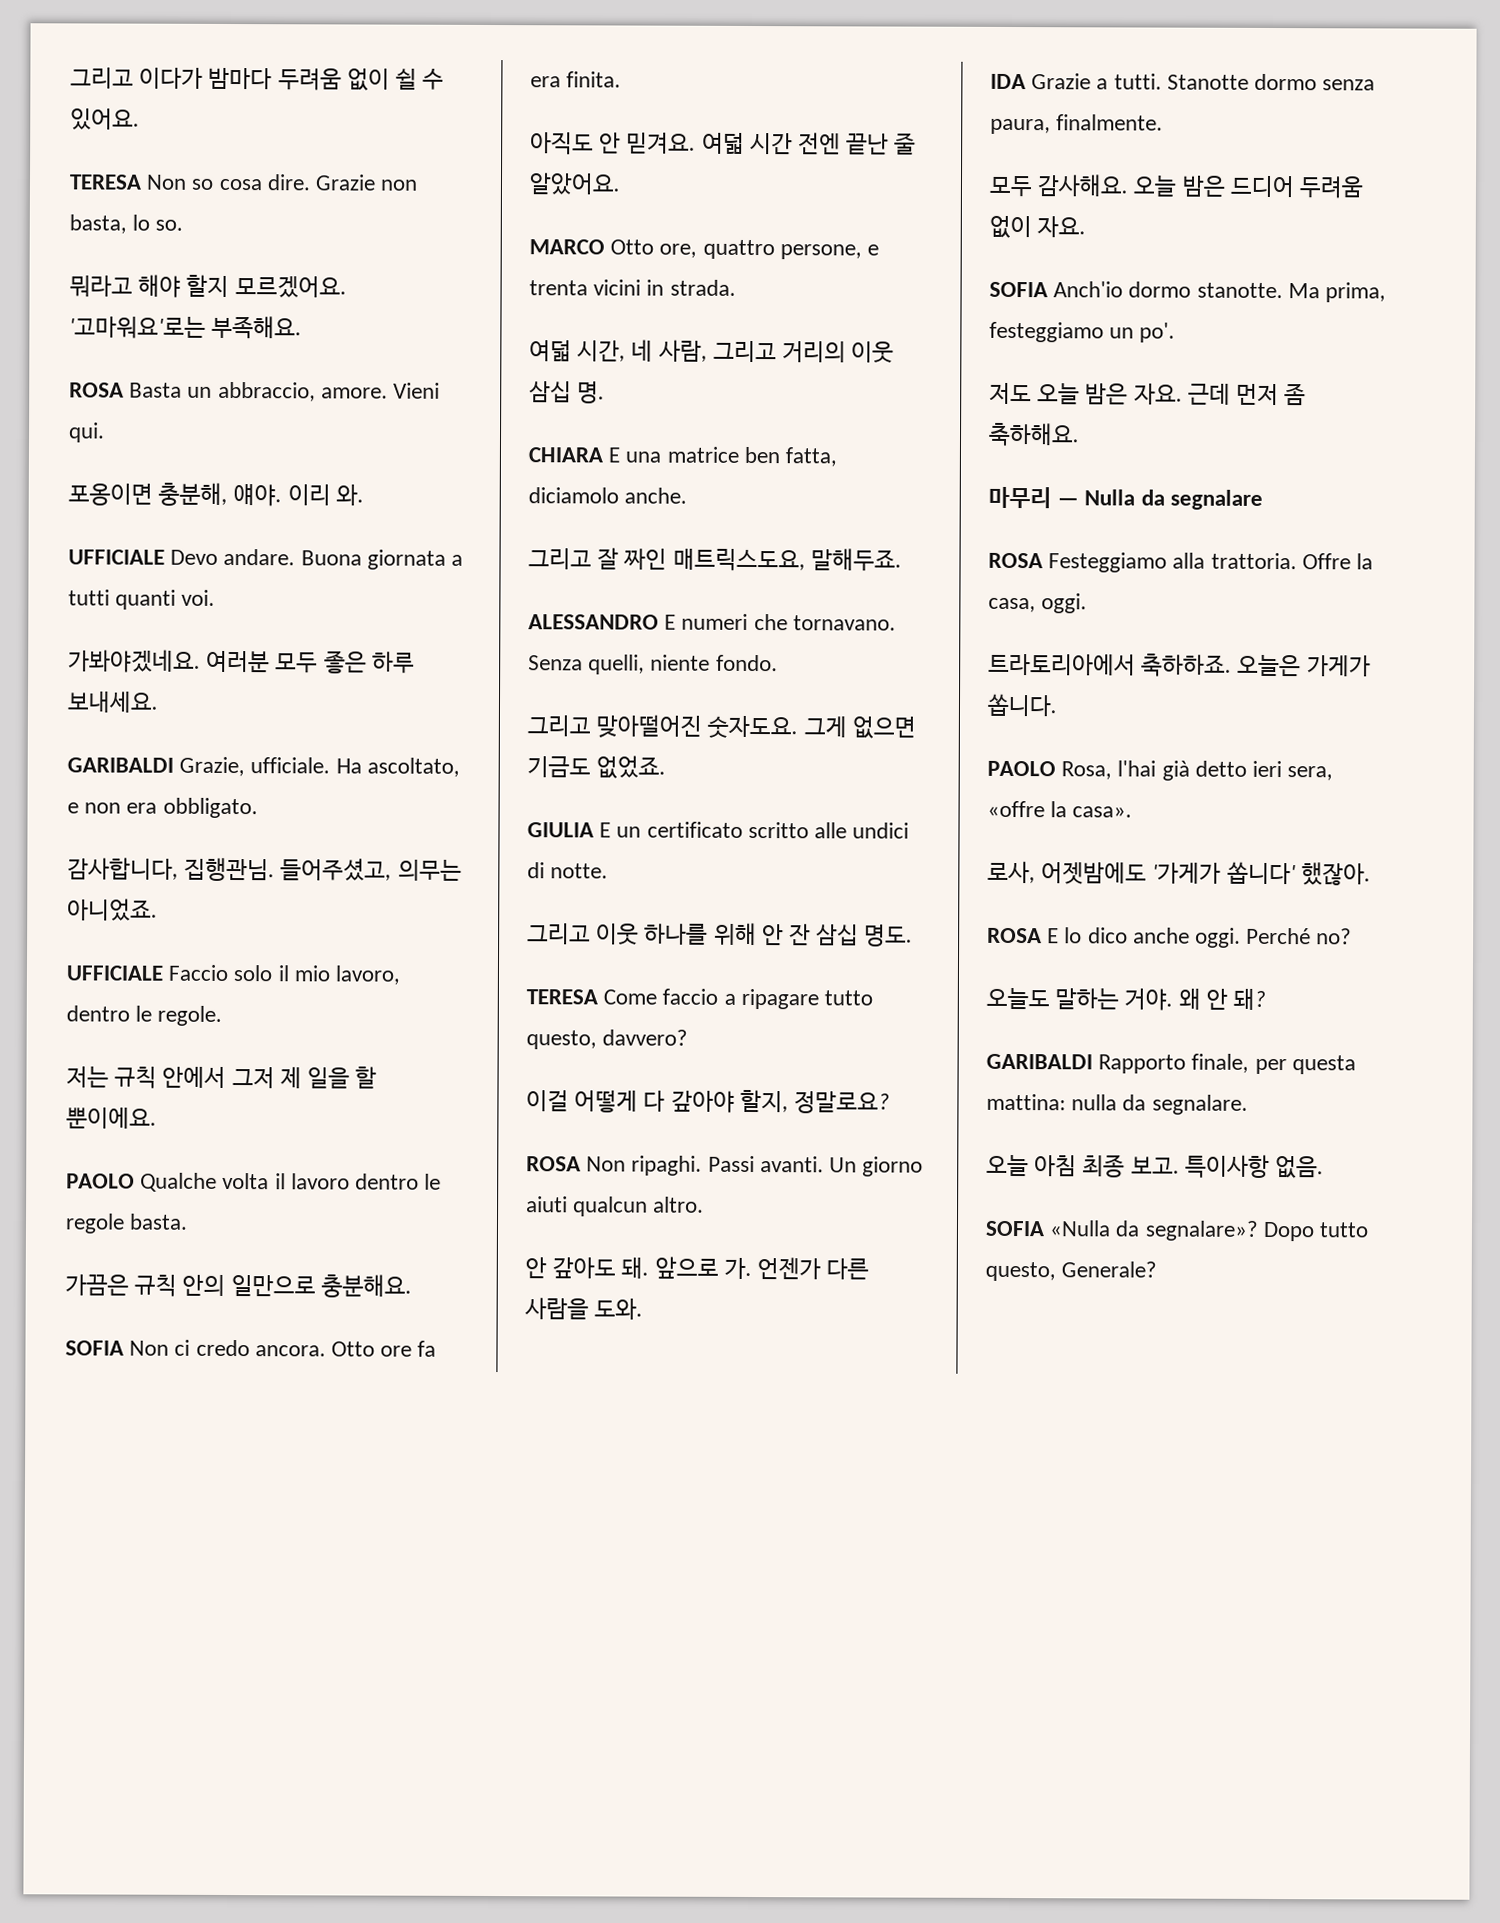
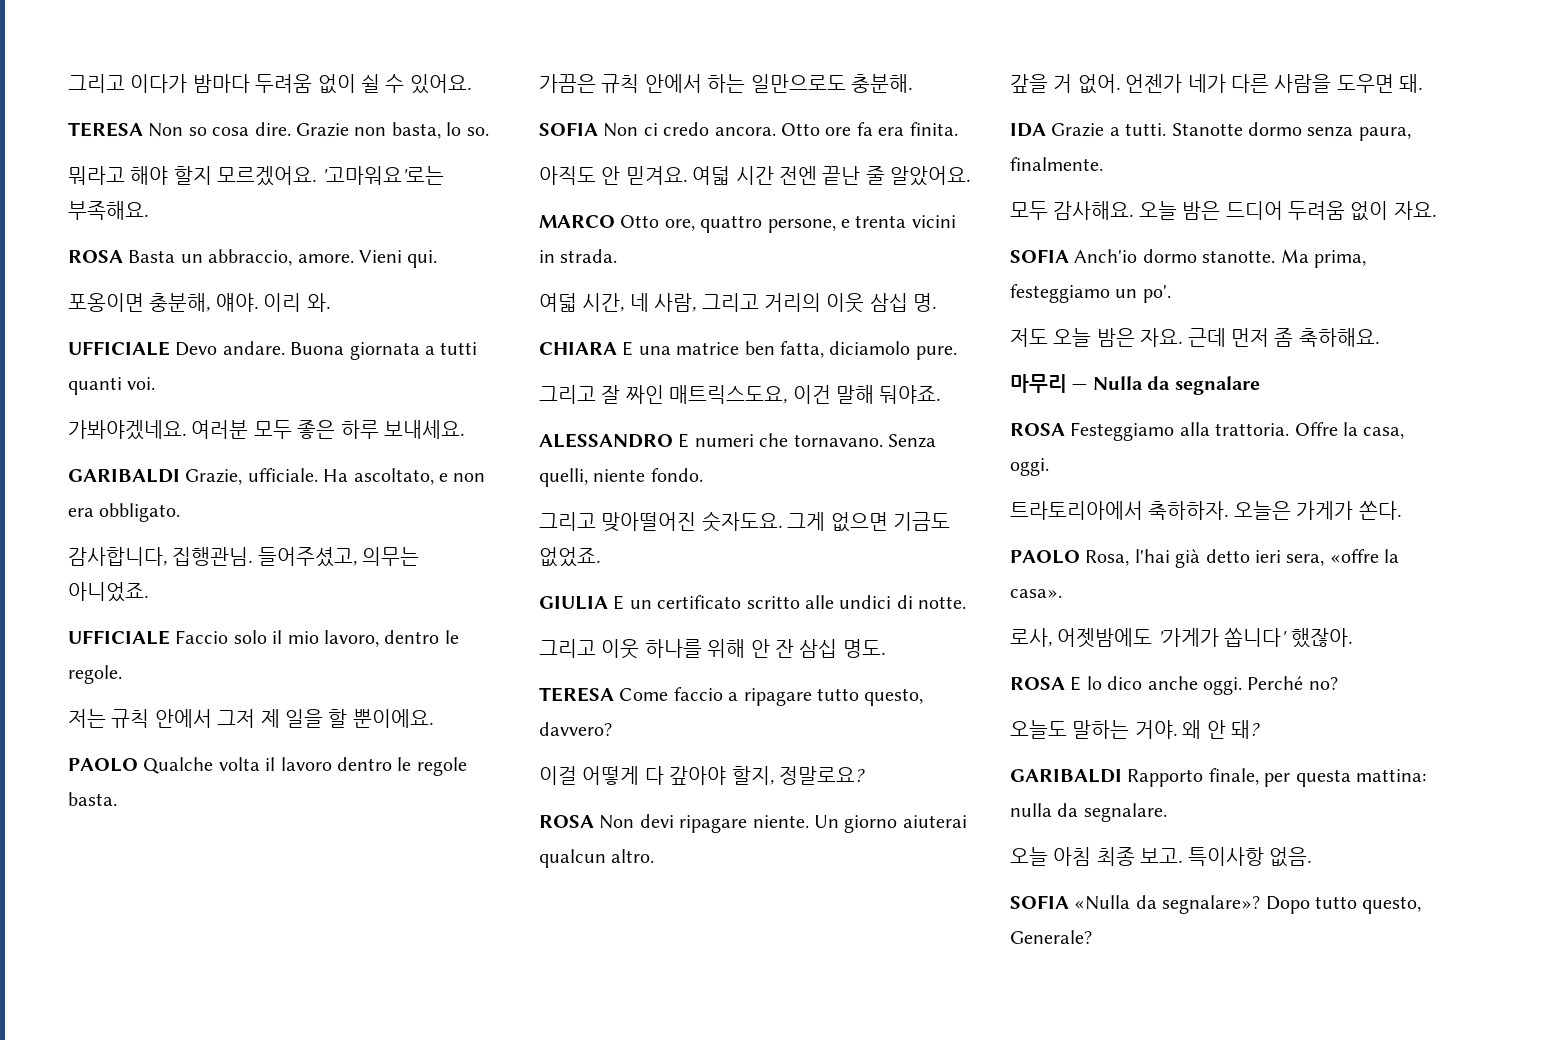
- 가끔은 규칙 안의 일만으로 충분해요.
+ 가끔은 규칙 안에서 하는 일만으로도 충분해.
- CHIARA E una matrice ben fatta, diciamolo anche.
+ CHIARA E una matrice ben fatta, diciamolo pure.
- 그리고 잘 짜인 매트릭스도요, 말해두죠.
+ 그리고 잘 짜인 매트릭스도요, 이건 말해 둬야죠.
- ROSA Non ripaghi. Passi avanti.
+ ROSA Non devi ripagare niente.
- Un giorno aiuti qualcun altro.
+ Un giorno aiuterai qualcun altro.
- 안 갚아도 돼. 앞으로 가. 언젠가 다른 사람을 도와.
+ 갚을 거 없어. 언젠가 네가 다른 사람을 도우면 돼.
- 트라토리아에서 축하하죠.
+ 트라토리아에서 축하하자.
- 오늘은 가게가 쏩니다.
+ 오늘은 가게가 쏜다.

